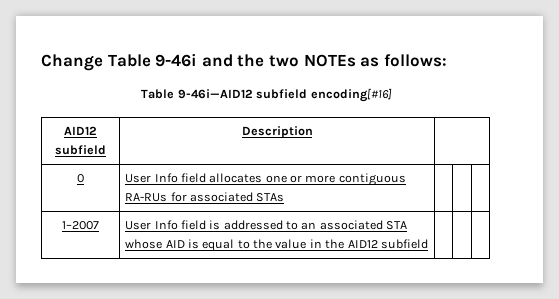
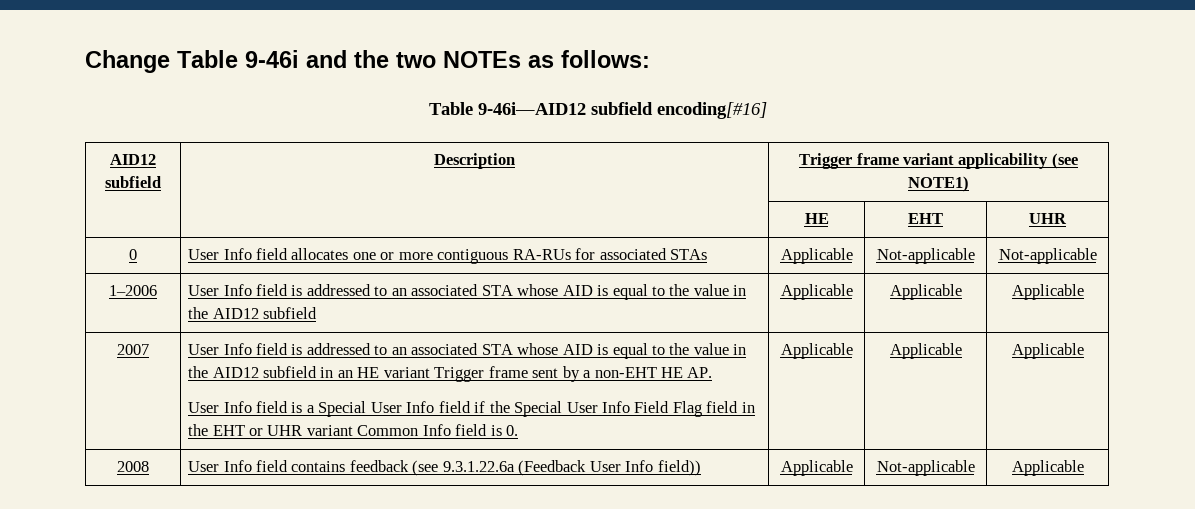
- AID12 subfield | Description |
+ AID12 subfield | Description | Trigger frame variant applicability (see NOTE1)
+ | | HE | EHT | UHR
- 0 | User Info field allocates one or more contiguous RA-RUs for associated STAs | | |
- 1–2007 | User Info field is addressed to an associated STA whose AID is equal to the value in the AID12 subfield | | |
+ 0 | User Info field allocates one or more contiguous RA-RUs for associated STAs | Applicable | Not-applicable | Not-applicable
+ 1–2006 | User Info field is addressed to an associated STA whose AID is equal to the value in the AID12 subfield | Applicable | Applicable | Applicable
+ 2007 | User Info field is addressed to an associated STA whose AID is equal to the value in the AID12 subfield in an HE variant Trigger frame sent by a non-EHT HE AP.
+ User Info field is a Special User Info field if the Special User Info Field Flag field in the EHT or UHR variant Common Info field is 0. | Applicable | Applicable | Applicable
+ 2008 | User Info field contains feedback (see 9.3.1.22.6a (Feedback User Info field)) | Applicable | Not-applicable | Applicable

